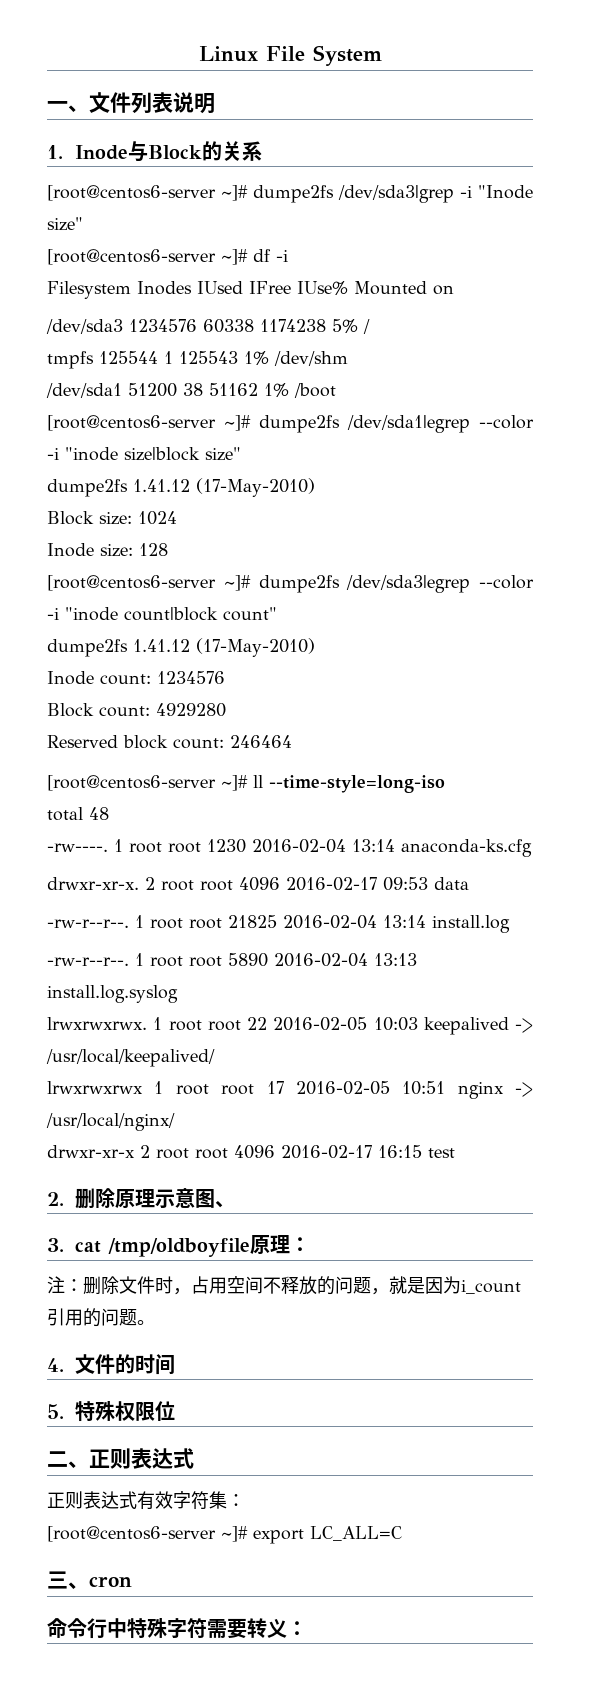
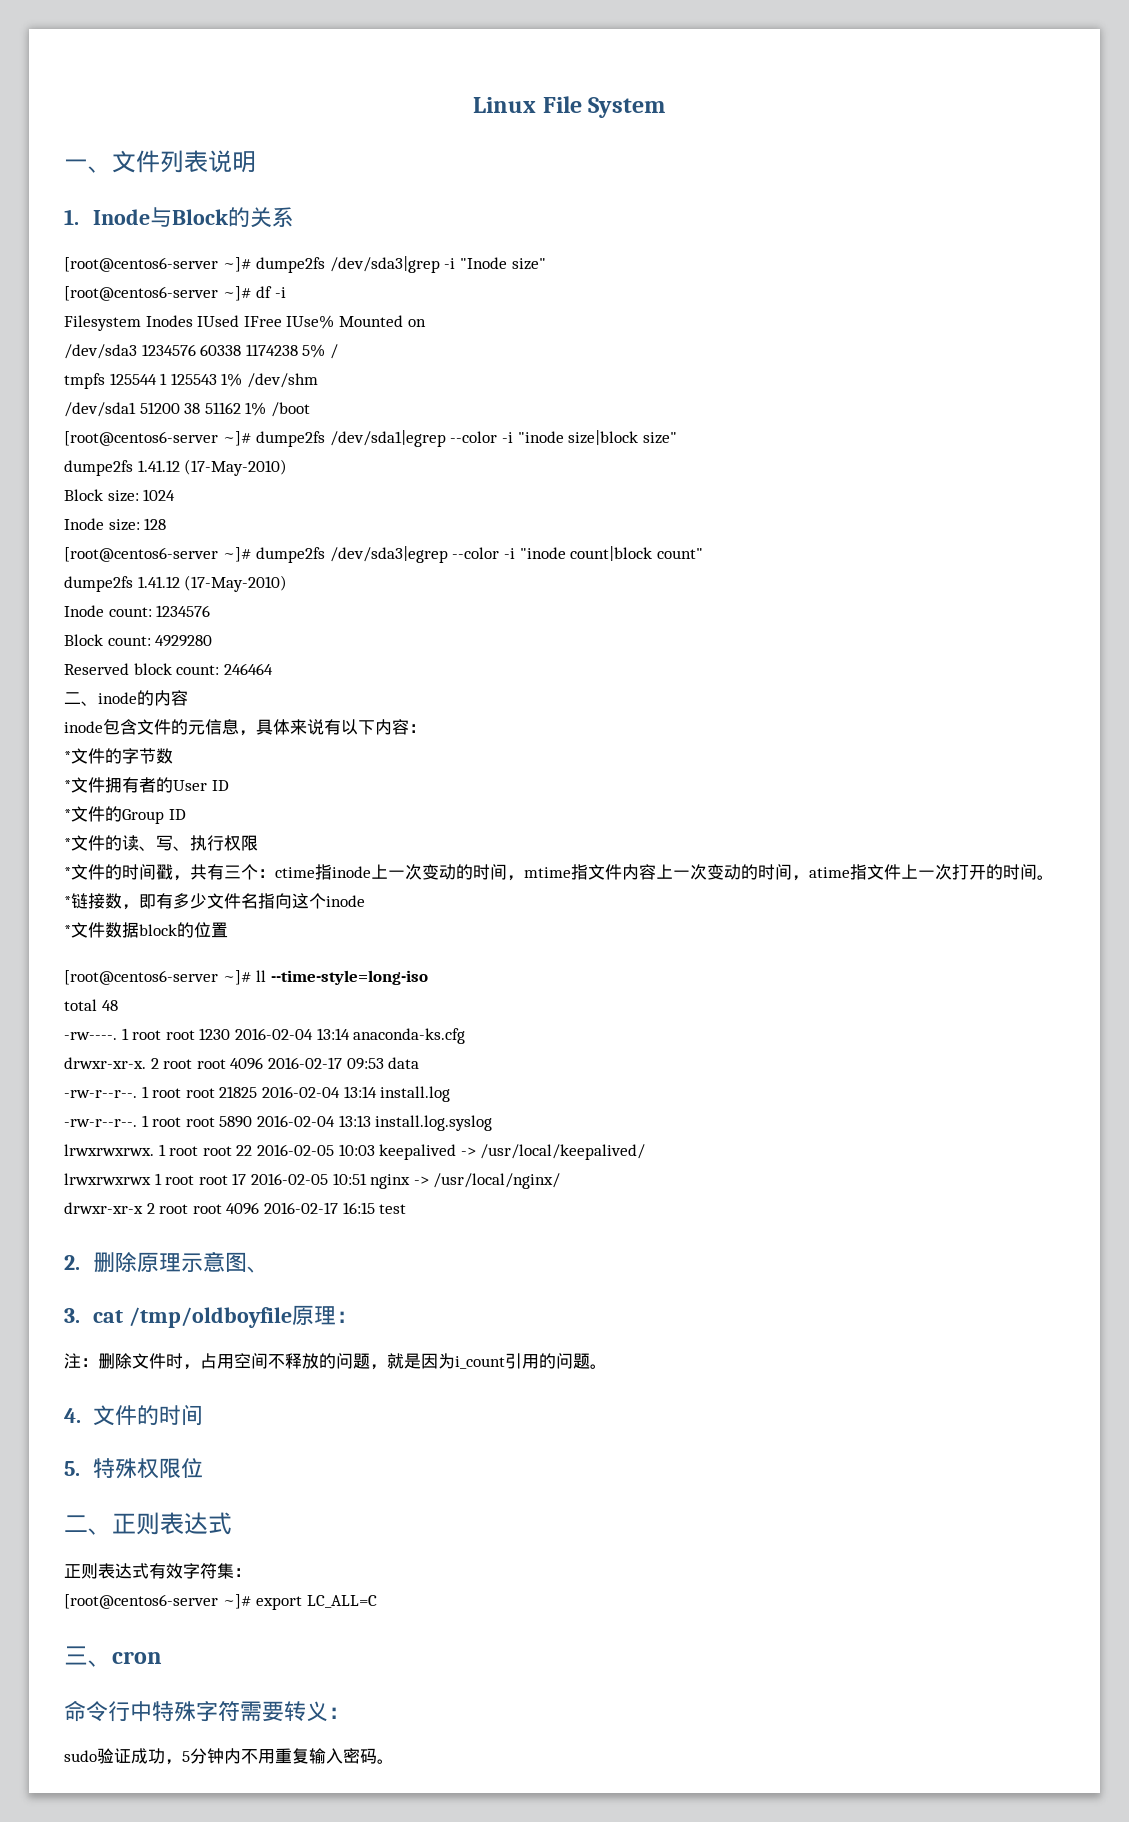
+ 二、inode的内容
+ inode包含文件的元信息，具体来说有以下内容：
+ *文件的字节数
+ *文件拥有者的User ID
+ *文件的Group ID
+ *文件的读、写、执行权限
+ *文件的时间戳，共有三个：ctime指inode上一次变动的时间，mtime指文件内容上一次变动的时间，atime指文件上一次打开的时间。
+ *链接数，即有多少文件名指向这个inode
+ *文件数据block的位置
+ sudo验证成功，5分钟内不用重复输入密码。

